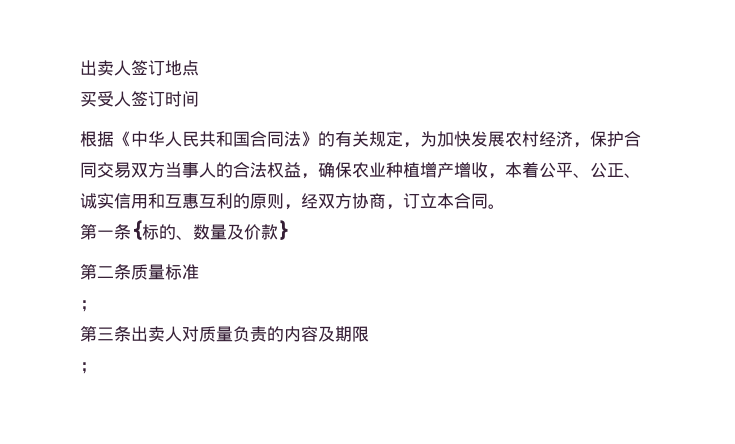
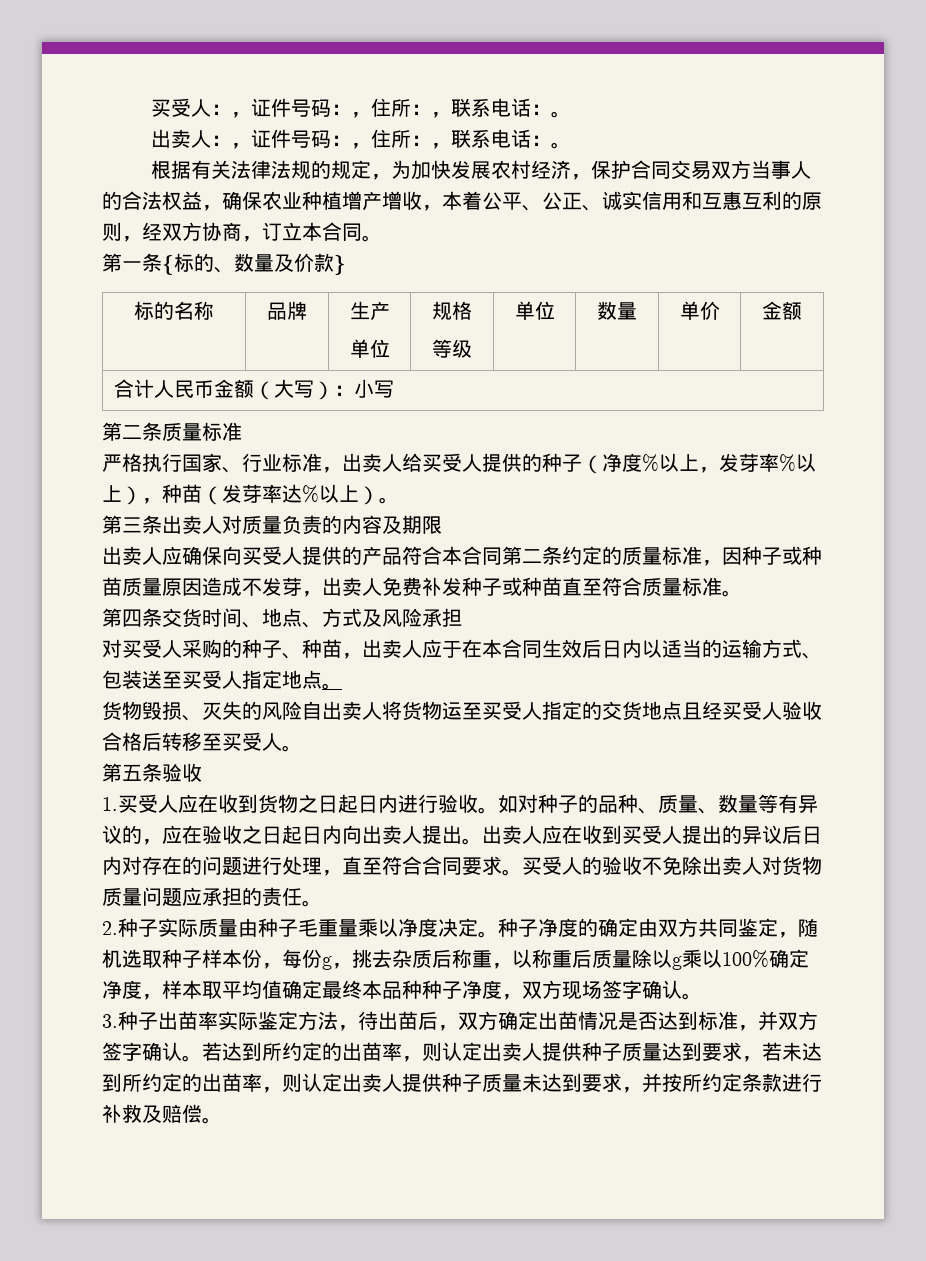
- 出卖人签订地点
- 买受人签订时间
- 根据《中华人民共和国合同法》的有关规定，为加快发展农村经济，保护合同交易双方当事人的合法权益，确保农业种植增产增收，本着公平、公正、诚实信用和互惠互利的原则，经双方协商，订立本合同。
+ 买受人：，证件号码：，住所：，联系电话：。
+ 出卖人：，证件号码：，住所：，联系电话：。
+ 根据有关法律法规的规定，为加快发展农村经济，保护合同交易双方当事人的合法权益，确保农业种植增产增收，本着公平、公正、诚实信用和互惠互利的原则，经双方协商，订立本合同。
+ 标的名称 | 品牌 | 生产
+ 单位 | 规格
+ 等级 | 单位 | 数量 | 单价 | 金额
+ 合计人民币金额（大写）：小写
  第二条质量标准
- ；
+ 严格执行国家、行业标准，出卖人给买受人提供的种子（净度%以上，发芽率%以上），种苗（发芽率达%以上）。
  第三条出卖人对质量负责的内容及期限
- ；
+ 出卖人应确保向买受人提供的产品符合本合同第二条约定的质量标准，因种子或种苗质量原因造成不发芽，出卖人免费补发种子或种苗直至符合质量标准。
+ 第四条交货时间、地点、方式及风险承担
+ 对买受人采购的种子、种苗，出卖人应于在本合同生效后日内以适当的运输方式、包装送至买受人指定地点。
+ 货物毁损、灭失的风险自出卖人将货物运至买受人指定的交货地点且经买受人验收合格后转移至买受人。
+ 第五条验收
+ 1.买受人应在收到货物之日起日内进行验收。如对种子的品种、质量、数量等有异议的，应在验收之日起日内向出卖人提出。出卖人应在收到买受人提出的异议后日内对存在的问题进行处理，直至符合合同要求。买受人的验收不免除出卖人对货物质量问题应承担的责任。
+ 2.种子实际质量由种子毛重量乘以净度决定。种子净度的确定由双方共同鉴定，随机选取种子样本份，每份g，挑去杂质后称重，以称重后质量除以g乘以100%确定净度，样本取平均值确定最终本品种种子净度，双方现场签字确认。
+ 3.种子出苗率实际鉴定方法，待出苗后，双方确定出苗情况是否达到标准，并双方签字确认。若达到所约定的出苗率，则认定出卖人提供种子质量达到要求，若未达到所约定的出苗率，则认定出卖人提供种子质量未达到要求，并按所约定条款进行补救及赔偿。

